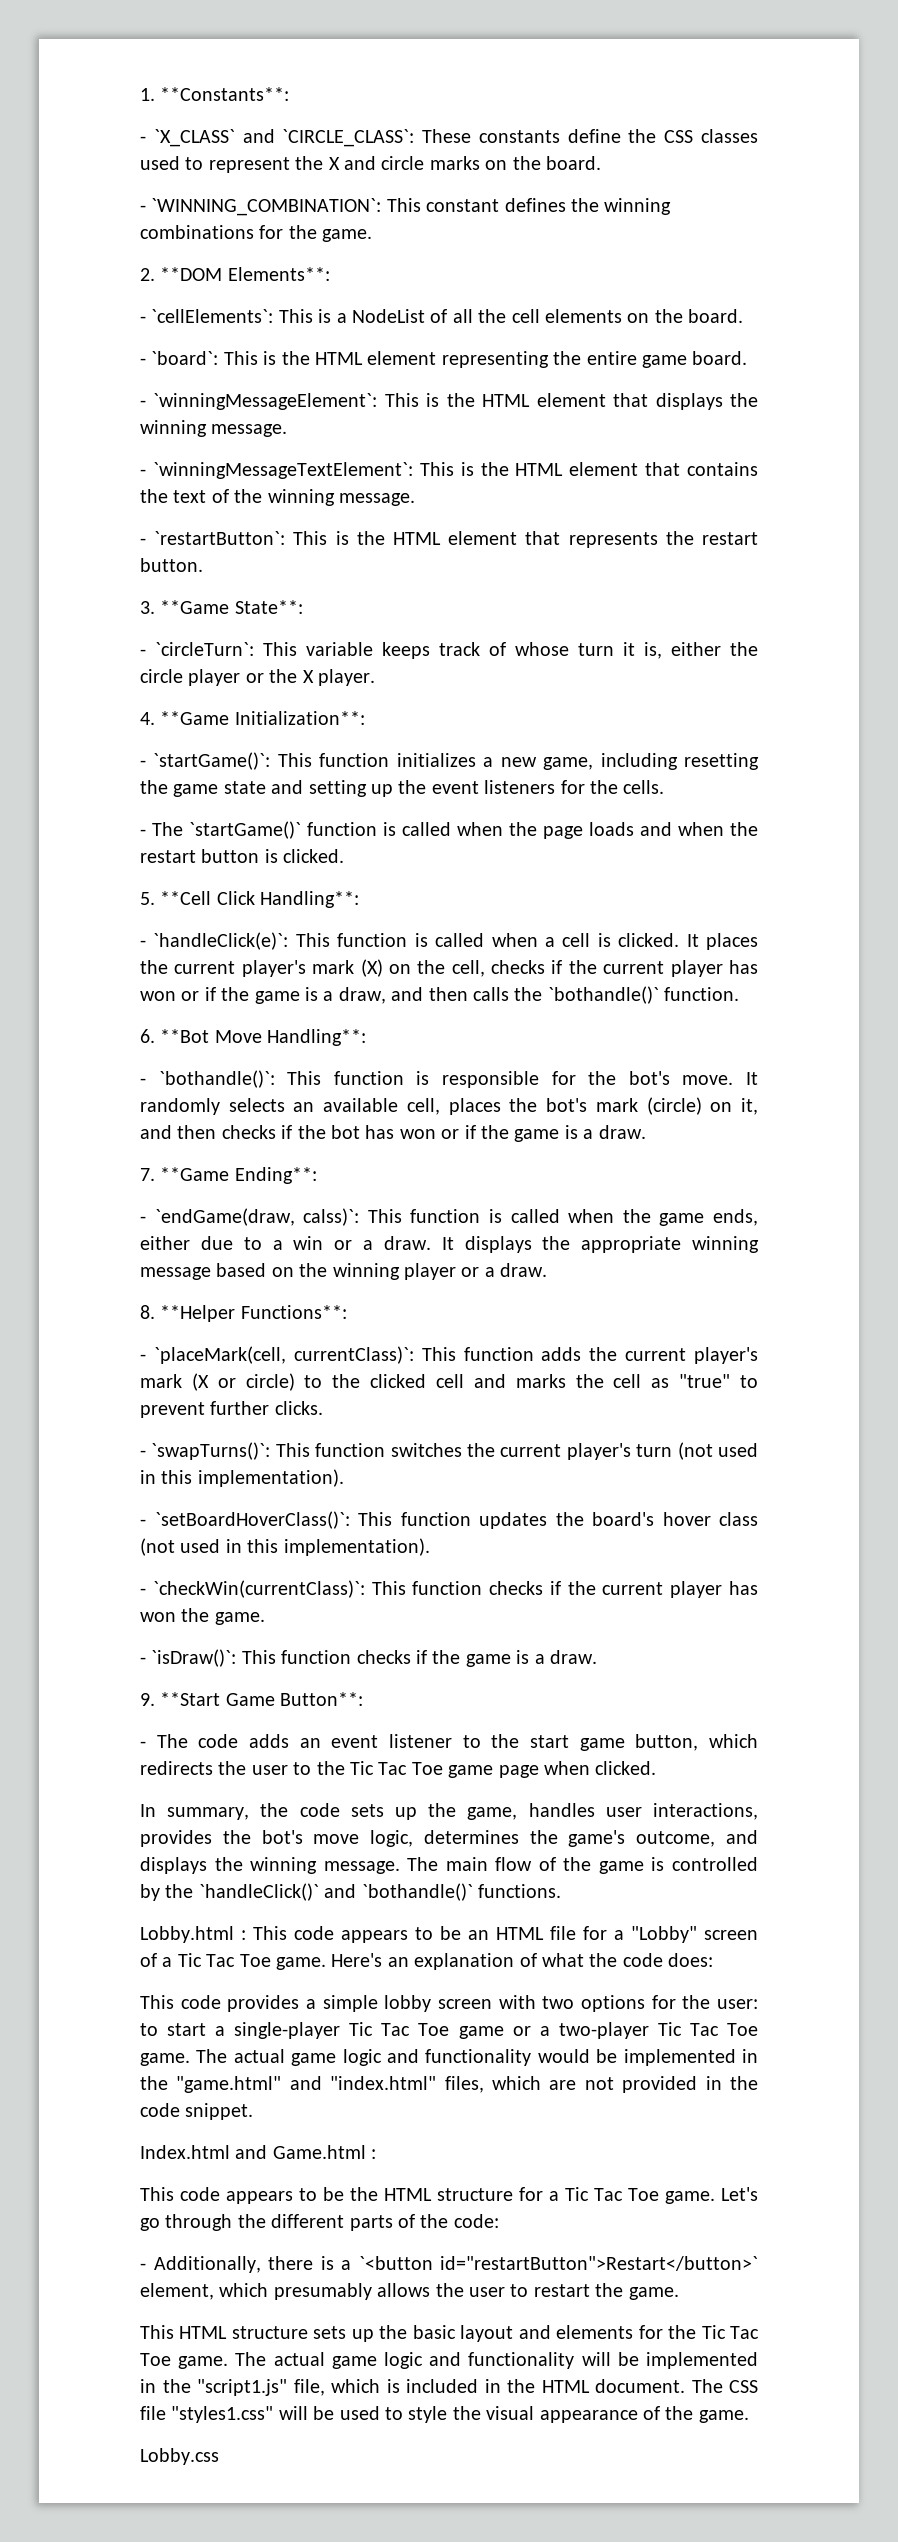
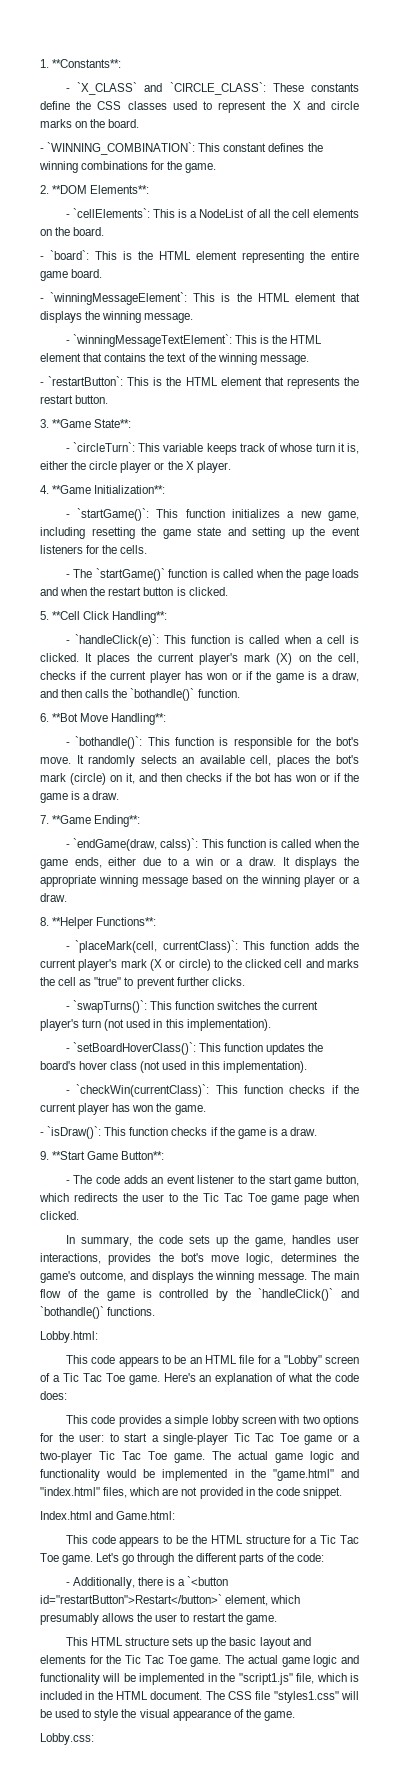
- Lobby.html : This code appears to be an HTML file for a "Lobby" screen of a Tic Tac Toe game.
+ Lobby.html:
+ This code appears to be an HTML file for a "Lobby" screen of a Tic Tac Toe game.
- Index.html and Game.html :
+ Index.html and Game.html:
- Lobby.css
+ Lobby.css:

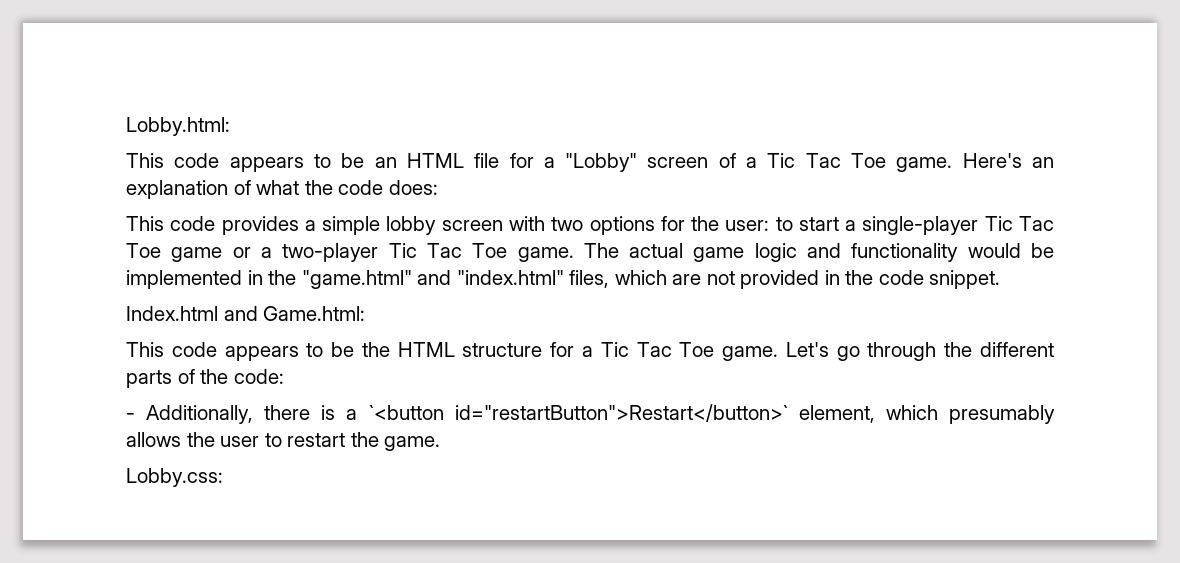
- 1. **Constants**:
- - `X_CLASS` and `CIRCLE_CLASS`: These constants define the CSS classes used to represent the X and circle marks on the board.
- - `WINNING_COMBINATION`: This constant defines the winning combinations for the game.
- 2. **DOM Elements**:
- - `cellElements`: This is a NodeList of all the cell elements on the board.
- - `board`: This is the HTML element representing the entire game board.
- - `winningMessageElement`: This is the HTML element that displays the winning message.
- - `winningMessageTextElement`: This is the HTML element that contains the text of the winning message.
- - `restartButton`: This is the HTML element that represents the restart button.
- 3. **Game State**:
- - `circleTurn`: This variable keeps track of whose turn it is, either the circle player or the X player.
- 4. **Game Initialization**:
- - `startGame()`: This function initializes a new game, including resetting the game state and setting up the event listeners for the cells.
- - The `startGame()` function is called when the page loads and when the restart button is clicked.
- 5. **Cell Click Handling**:
- - `handleClick(e)`: This function is called when a cell is clicked. It places the current player's mark (X) on the cell, checks if the current player has won or if the game is a draw, and then calls the `bothandle()` function.
- 6. **Bot Move Handling**:
- - `bothandle()`: This function is responsible for the bot's move. It randomly selects an available cell, places the bot's mark (circle) on it, and then checks if the bot has won or if the game is a draw.
- 7. **Game Ending**:
- - `endGame(draw, calss)`: This function is called when the game ends, either due to a win or a draw. It displays the appropriate winning message based on the winning player or a draw.
- 8. **Helper Functions**:
- - `placeMark(cell, currentClass)`: This function adds the current player's mark (X or circle) to the clicked cell and marks the cell as "true" to prevent further clicks.
- - `swapTurns()`: This function switches the current player's turn (not used in this implementation).
- - `setBoardHoverClass()`: This function updates the board's hover class (not used in this implementation).
- - `checkWin(currentClass)`: This function checks if the current player has won the game.
- - `isDraw()`: This function checks if the game is a draw.
- 9. **Start Game Button**:
- - The code adds an event listener to the start game button, which redirects the user to the Tic Tac Toe game page when clicked.
- In summary, the code sets up the game, handles user interactions, provides the bot's move logic, determines the game's outcome, and displays the winning message. The main flow of the game is controlled by the `handleClick()` and `bothandle()` functions.
- This HTML structure sets up the basic layout and elements for the Tic Tac Toe game. The actual game logic and functionality will be implemented in the "script1.js" file, which is included in the HTML document. The CSS file "styles1.css" will be used to style the visual appearance of the game.

